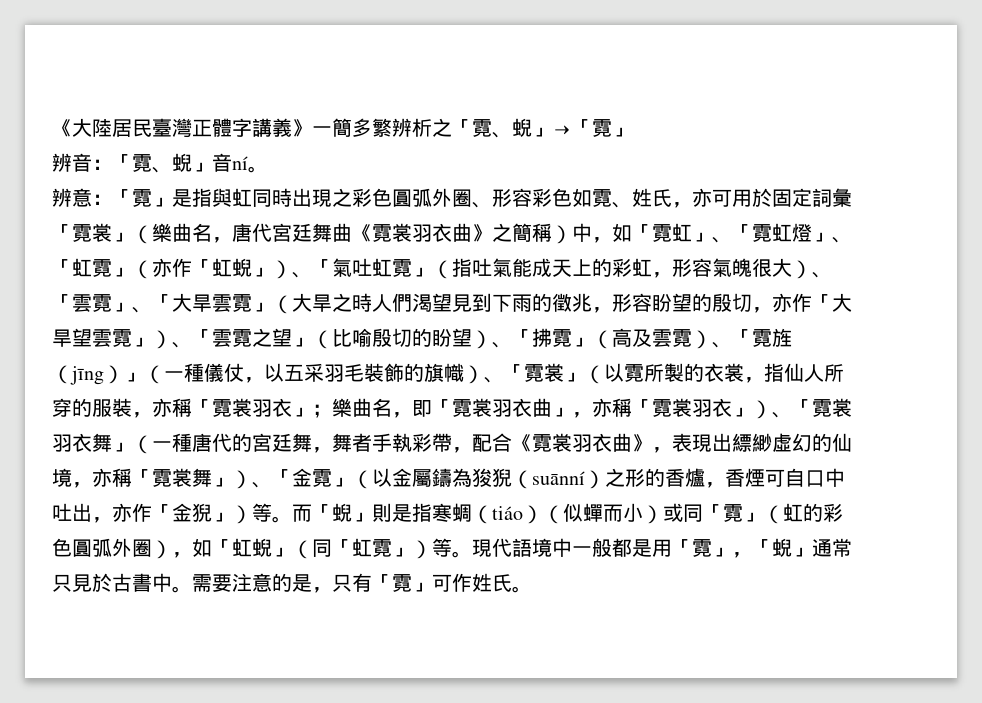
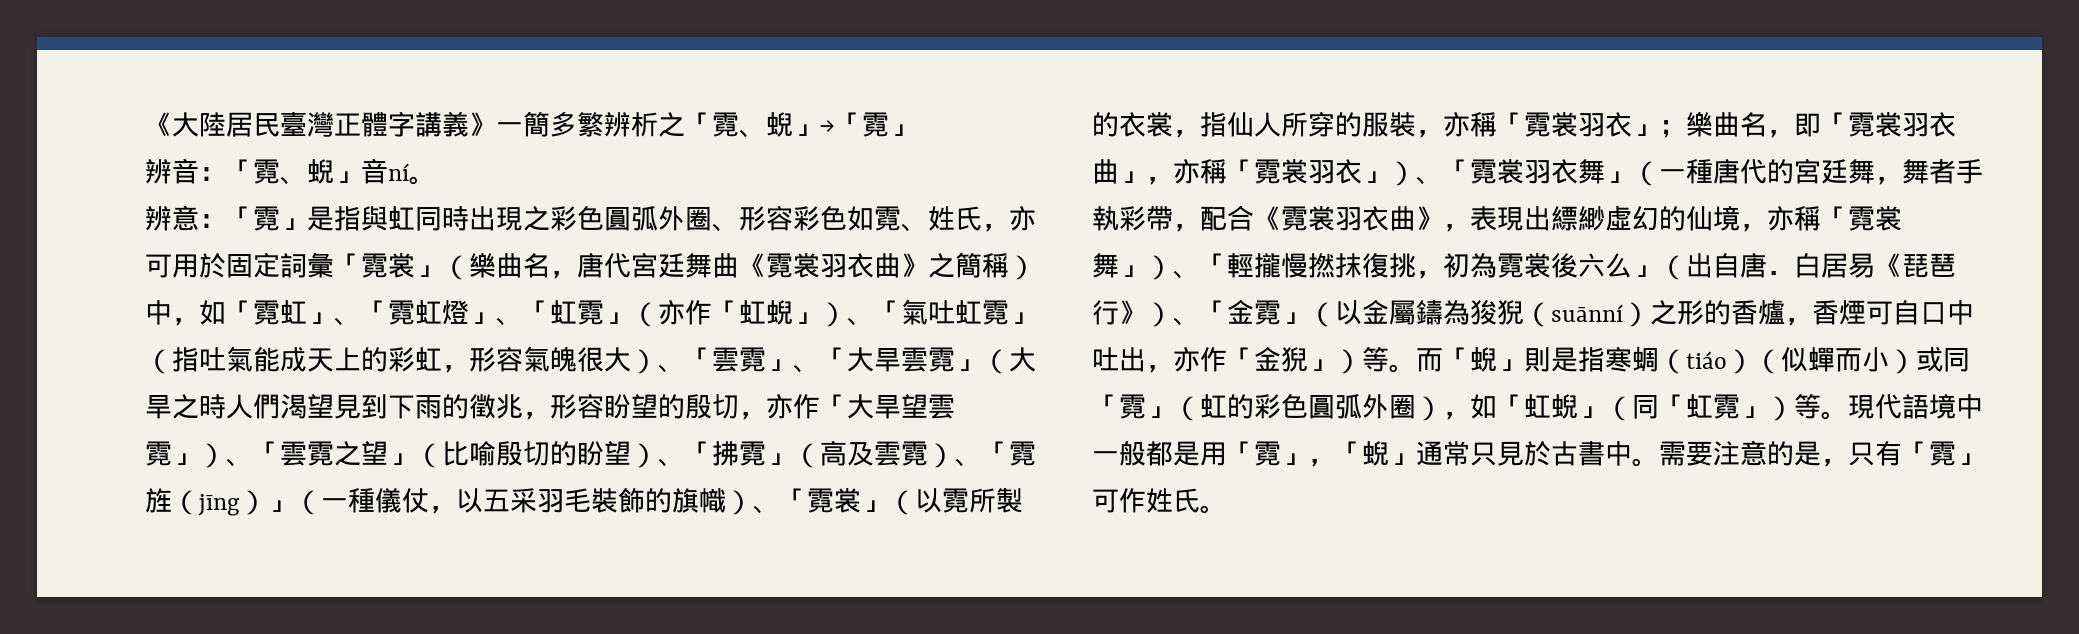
- 樂曲名，即「霓裳羽衣曲」，亦稱「霓裳羽衣」）、「霓裳羽衣舞」（一種唐代的宮廷舞，舞者手執彩帶，配合《霓裳羽衣曲》，表現出縹緲虛幻的仙境，亦稱「霓裳舞」）、「金霓」（以金屬鑄為狻猊（suānní）之形的香爐，香煙可自口中吐出，亦作「金猊」）等。
+ 樂曲名，即「霓裳羽衣曲」，亦稱「霓裳羽衣」）、「霓裳羽衣舞」（一種唐代的宮廷舞，舞者手執彩帶，配合《霓裳羽衣曲》，表現出縹緲虛幻的仙境，亦稱「霓裳舞」）、「輕攏慢撚抹復挑，初為霓裳後六么」（出自唐．白居易《琵琶行》）、「金霓」（以金屬鑄為狻猊（suānní）之形的香爐，香煙可自口中吐出，亦作「金猊」）等。

